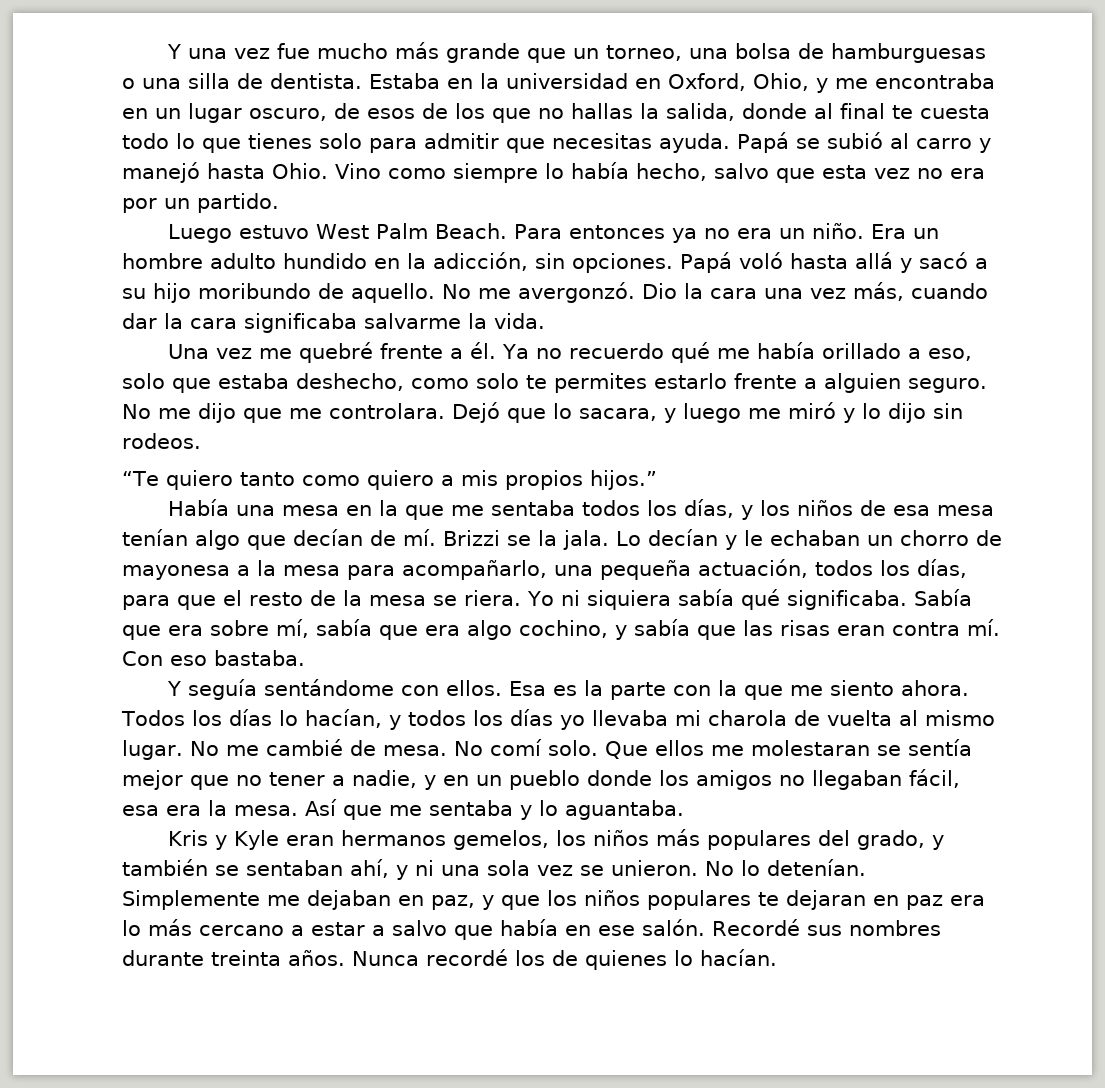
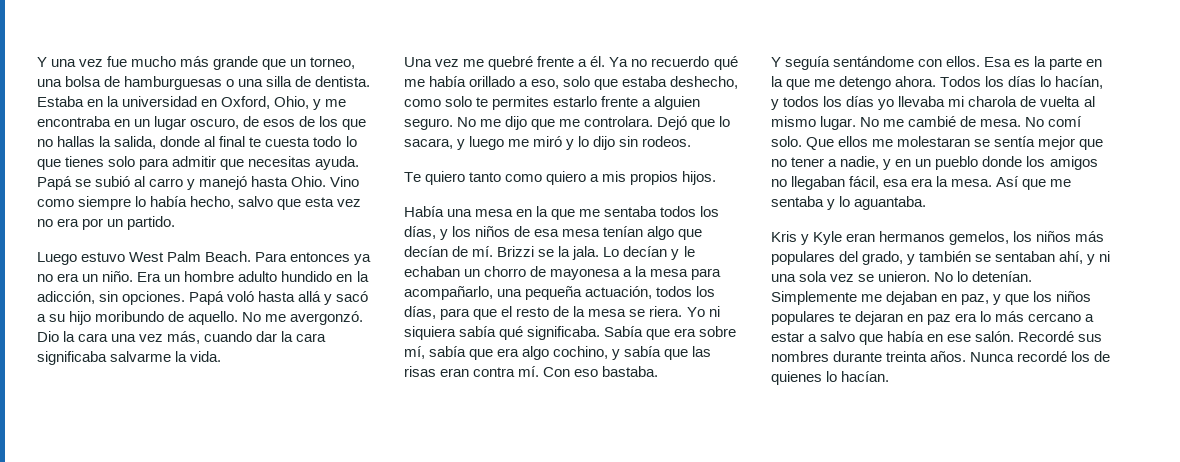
- “Te quiero tanto como quiero a mis propios hijos.”
+ Te quiero tanto como quiero a mis propios hijos.
- Esa es la parte con la que me siento ahora.
+ Esa es la parte en la que me detengo ahora.

